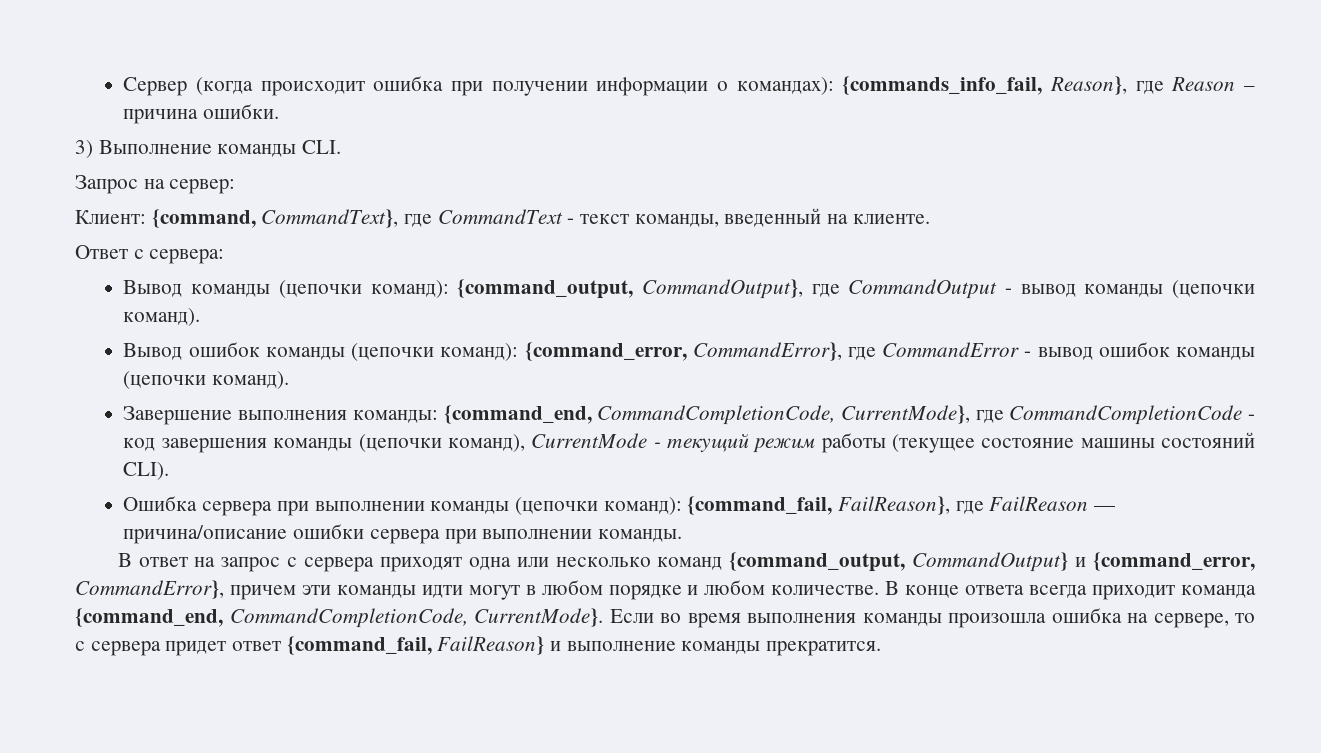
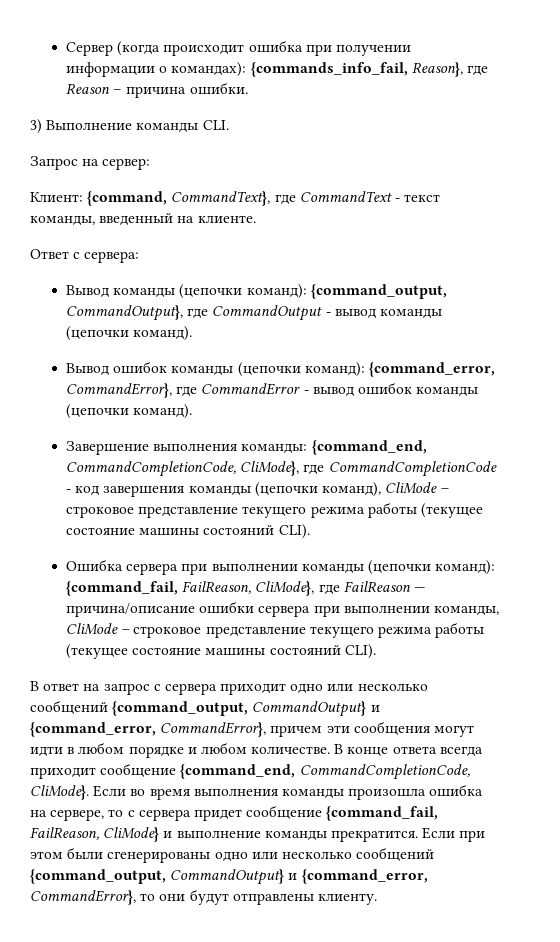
- Завершение выполнения команды: {command_end, CommandCompletionCode, CurrentMode}, где CommandCompletionCode - код завершения команды (цепочки команд), CurrentMode - текущий режим работы (текущее состояние машины состояний CLI).
+ Завершение выполнения команды: {command_end, CommandCompletionCode, CliMode}, где CommandCompletionCode - код завершения команды (цепочки команд), CliMode – строковое представление текущего режима работы (текущее состояние машины состояний CLI).
- Ошибка сервера при выполнении команды (цепочки команд): {command_fail, FailReason}, где FailReason — причина/описание ошибки сервера при выполнении команды.
+ Ошибка сервера при выполнении команды (цепочки команд): {command_fail, FailReason, CliMode}, где FailReason — причина/описание ошибки сервера при выполнении команды, CliMode – строковое представление текущего режима работы (текущее состояние машины состояний CLI).
- В ответ на запрос с сервера приходят одна или несколько команд {command_output, CommandOutput} и {command_error, CommandError}, причем эти команды идти могут в любом порядке и любом количестве.
+ В ответ на запрос с сервера приходит одно или несколько сообщений {command_output, CommandOutput} и {command_error, CommandError}, причем эти сообщения могут идти в любом порядке и любом количестве.
- В конце ответа всегда приходит команда {command_end, CommandCompletionCode, CurrentMode}.
+ В конце ответа всегда приходит сообщение {command_end, CommandCompletionCode, CliMode}.
- Если во время выполнения команды произошла ошибка на сервере, то с сервера придет ответ {command_fail, FailReason} и выполнение команды прекратится.
+ Если во время выполнения команды произошла ошибка на сервере, то с сервера придет сообщение {command_fail, FailReason, CliMode} и выполнение команды прекратится. Если при этом были сгенерированы одно или несколько сообщений {command_output, CommandOutput} и {command_error, CommandError}, то они будут отправлены клиенту.

